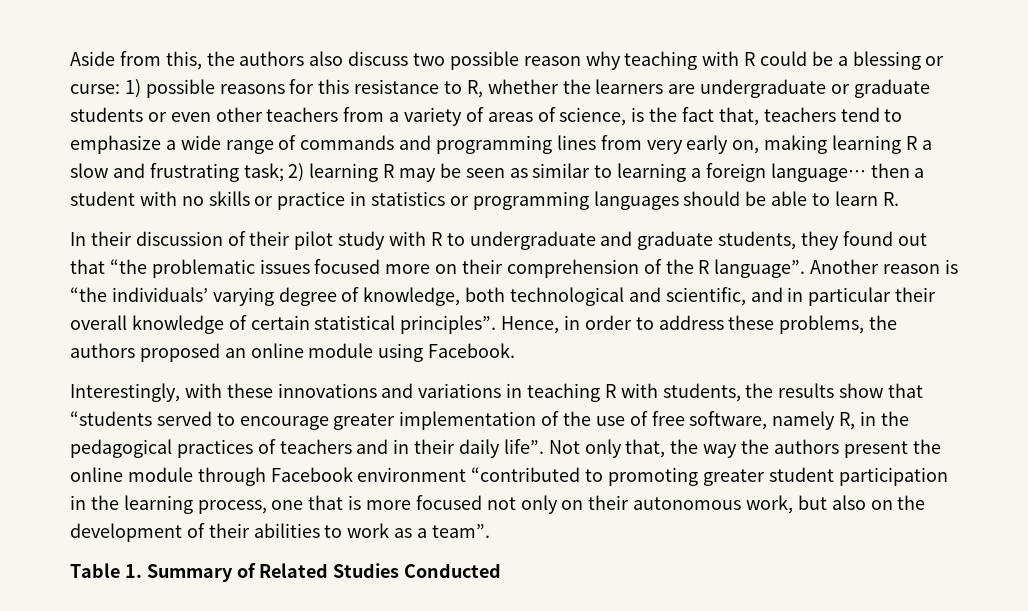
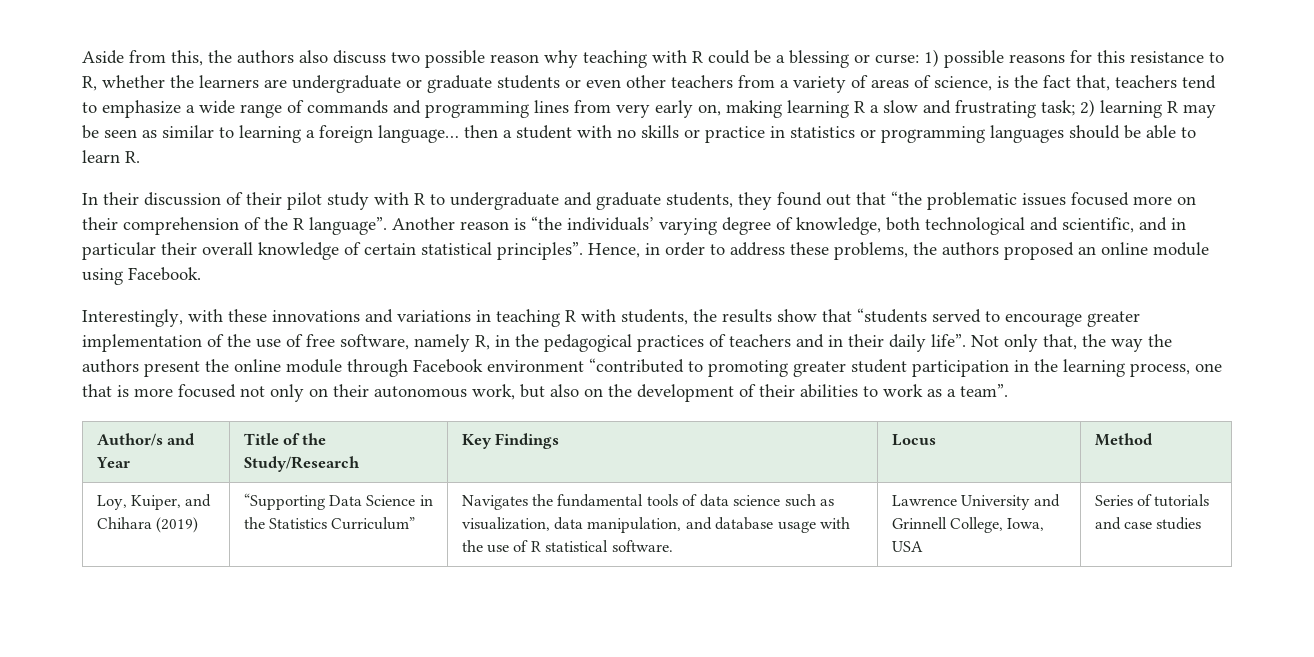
- Table 1. Summary of Related Studies Conducted
+ Author/s and Year | Title of the Study/Research | Key Findings | Locus | Method
+ Loy, Kuiper, and Chihara (2019) | “Supporting Data Science in the Statistics Curriculum” | Navigates the fundamental tools of data science such as visualization, data manipulation, and database usage with the use of R statistical software. | Lawrence University and Grinnell College, Iowa, USA | Series of tutorials and case studies

